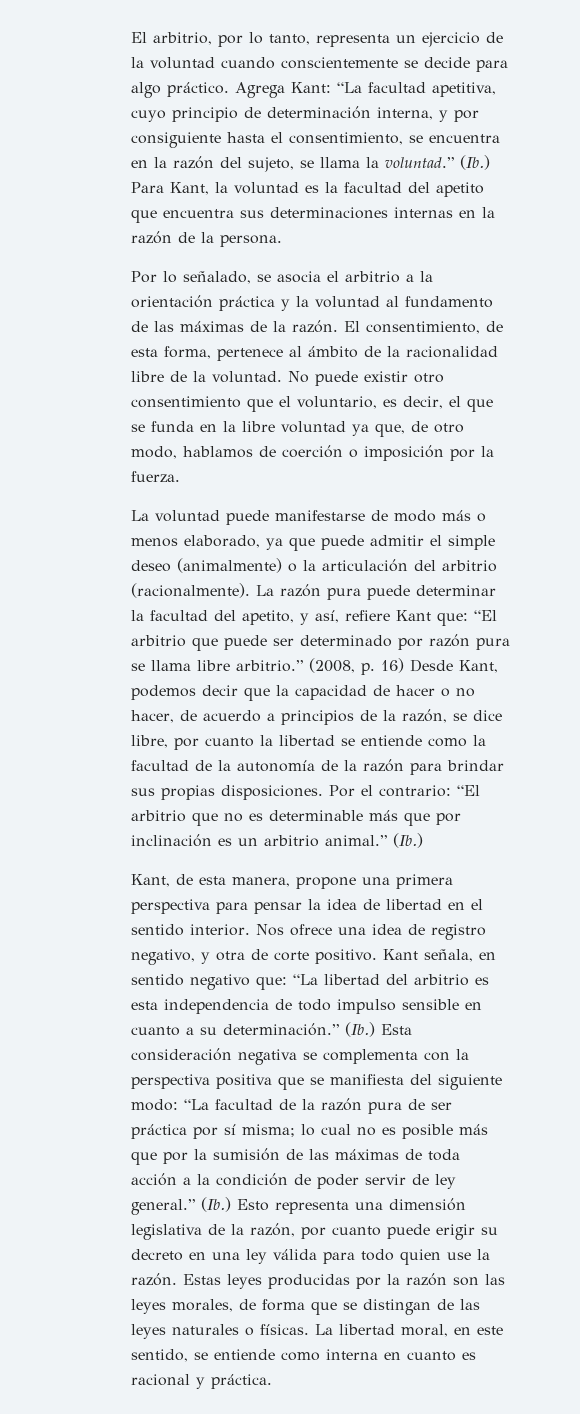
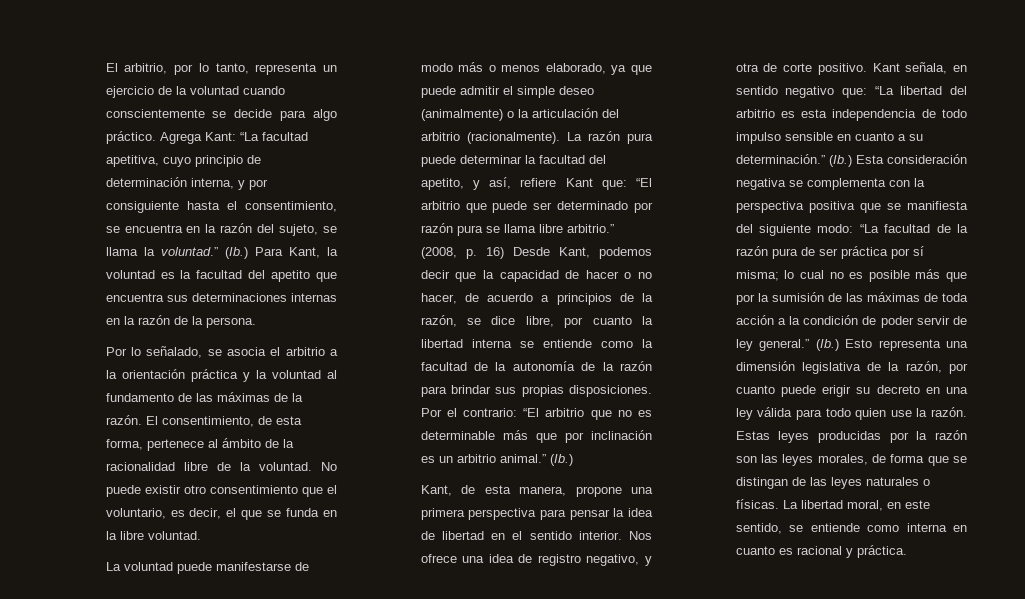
- No puede existir otro consentimiento que el voluntario, es decir, el que se funda en la libre voluntad ya que, de otro modo, hablamos de coerción o imposición por la fuerza.
+ No puede existir otro consentimiento que el voluntario, es decir, el que se funda en la libre voluntad.
- (2008, p. 16) Desde Kant, podemos decir que la capacidad de hacer o no hacer, de acuerdo a principios de la razón, se dice libre, por cuanto la libertad se entiende como la facultad de la autonomía de la razón para brindar sus propias disposiciones.
+ (2008, p. 16) Desde Kant, podemos decir que la capacidad de hacer o no hacer, de acuerdo a principios de la razón, se dice libre, por cuanto la libertad interna se entiende como la facultad de la autonomía de la razón para brindar sus propias disposiciones.

